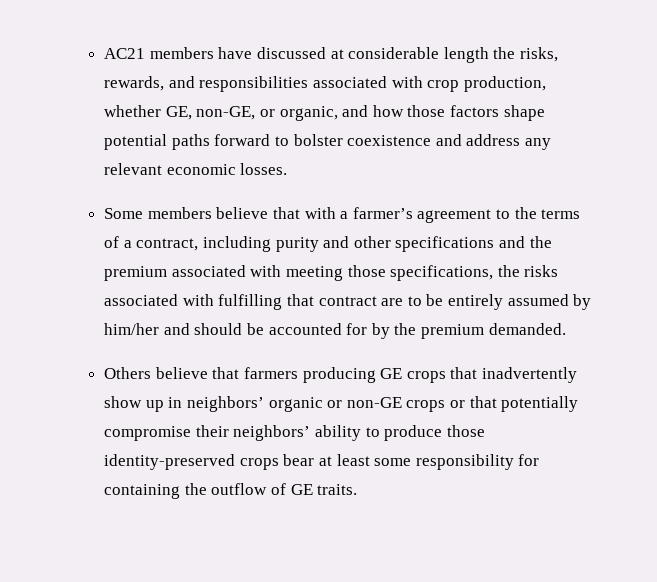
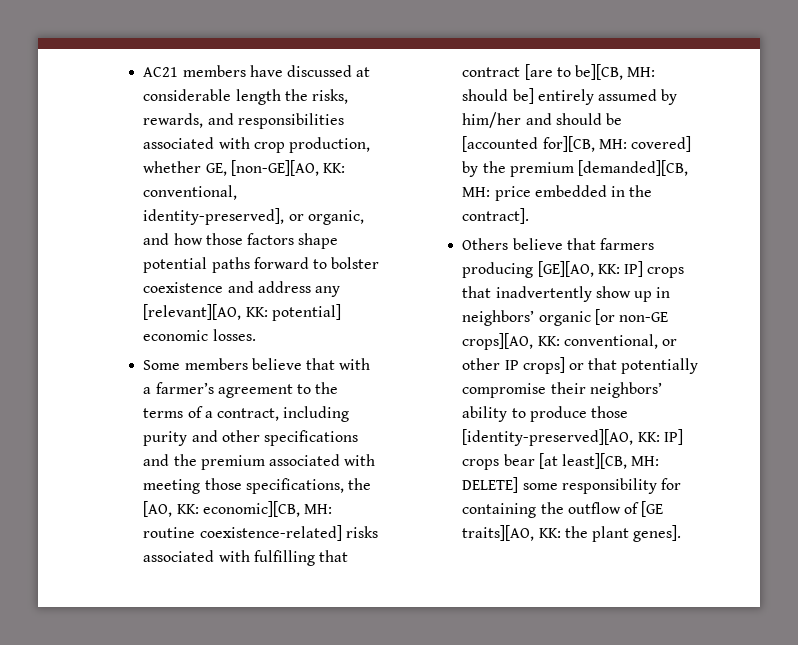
- AC21 members have discussed at considerable length the risks, rewards, and responsibilities associated with crop production, whether GE, non-GE, or organic, and how those factors shape potential paths forward to bolster coexistence and address any relevant economic losses.
+ AC21 members have discussed at considerable length the risks, rewards, and responsibilities associated with crop production, whether GE, [non-GE][AO, KK: conventional, identity-preserved], or organic, and how those factors shape potential paths forward to bolster coexistence and address any [relevant][AO, KK: potential] economic losses.
- Some members believe that with a farmer’s agreement to the terms of a contract, including purity and other specifications and the premium associated with meeting those specifications, the risks associated with fulfilling that contract are to be entirely assumed by him/her and should be accounted for by the premium demanded.
+ Some members believe that with a farmer’s agreement to the terms of a contract, including purity and other specifications and the premium associated with meeting those specifications, the [AO, KK: economic][CB, MH: routine coexistence-related] risks associated with fulfilling that contract [are to be][CB, MH: should be] entirely assumed by him/her and should be [accounted for][CB, MH: covered] by the premium [demanded][CB, MH: price embedded in the contract].
- Others believe that farmers producing GE crops that inadvertently show up in neighbors’ organic or non-GE crops or that potentially compromise their neighbors’ ability to produce those identity-preserved crops bear at least some responsibility for containing the outflow of GE traits.
+ Others believe that farmers producing [GE][AO, KK: IP] crops that inadvertently show up in neighbors’ organic [or non-GE crops][AO, KK: conventional, or other IP crops] or that potentially compromise their neighbors’ ability to produce those [identity-preserved][AO, KK: IP] crops bear [at least][CB, MH: DELETE] some responsibility for containing the outflow of [GE traits][AO, KK: the plant genes].

